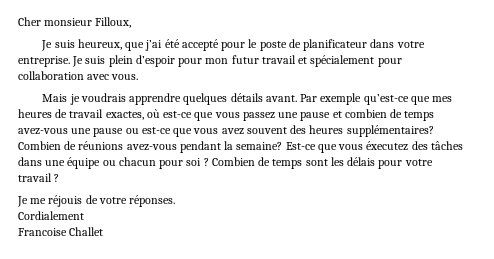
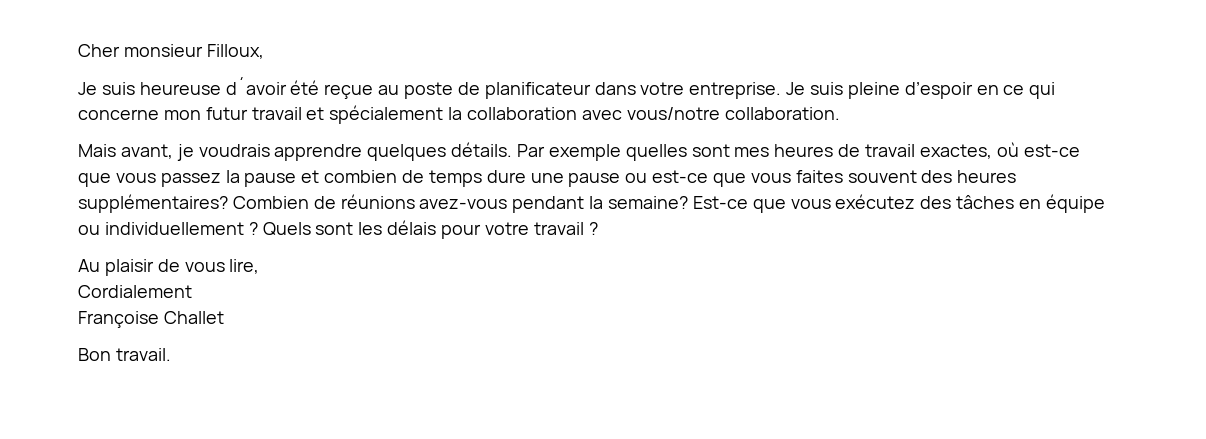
- Je suis heureux, que j’ai été accepté pour le poste de planificateur dans votre entreprise.
+ Je suis heureuse d´avoir été reçue au poste de planificateur dans votre entreprise.
- Je suis plein d’espoir pour mon futur travail et spécialement pour collaboration avec vous.
+ Je suis pleine d’espoir en ce qui concerne mon futur travail et spécialement la collaboration avec vous/notre collaboration.
- Mais je voudrais apprendre quelques détails avant. Par exemple qu’est-ce que mes heures de travail exactes, où est-ce que vous passez une pause et combien de temps avez-vous une pause ou est-ce que vous avez souvent des heures supplémentaires?
+ Mais avant, je voudrais apprendre quelques détails. Par exemple quelles sont mes heures de travail exactes, où est-ce que vous passez la pause et combien de temps dure une pause ou est-ce que vous faites souvent des heures supplémentaires?
- Est-ce que vous éxecutez des tâches dans une équipe ou chacun pour soi ? Combien de temps sont les délais pour votre travail ?
+ Est-ce que vous exécutez des tâches en équipe ou individuellement ? Quels sont les délais pour votre travail ?
- Je me réjouis de votre réponses.
+ Au plaisir de vous lire,
- Francoise Challet
+ Françoise Challet
+ Bon travail.

